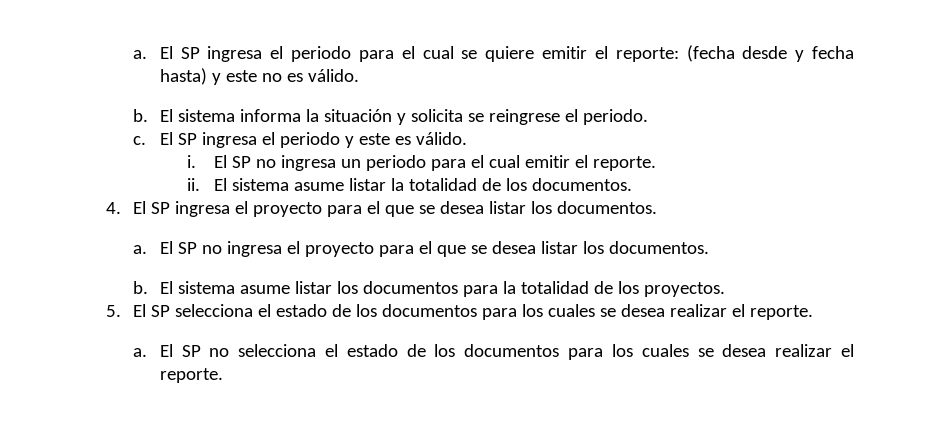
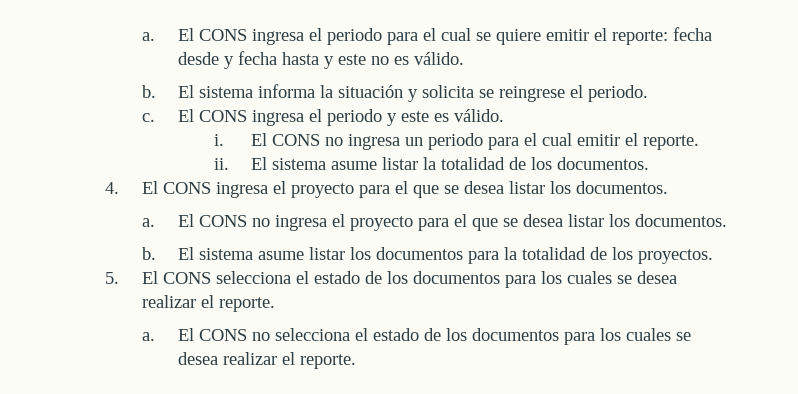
- a. El SP ingresa el periodo para el cual se quiere emitir el reporte: (fecha desde y fecha hasta) y este no es válido.
+ a. El CONS ingresa el periodo para el cual se quiere emitir el reporte: fecha desde y fecha hasta y este no es válido.
- El SP ingresa el periodo y este es válido.
+ El CONS ingresa el periodo y este es válido.
- El SP no ingresa un periodo para el cual emitir el reporte.
+ El CONS no ingresa un periodo para el cual emitir el reporte.
- 4. El SP ingresa el proyecto para el que se desea listar los documentos.
+ 4. El CONS ingresa el proyecto para el que se desea listar los documentos.
- El SP no ingresa el proyecto para el que se desea listar los documentos.
+ El CONS no ingresa el proyecto para el que se desea listar los documentos.
- 5. El SP selecciona el estado de los documentos para los cuales se desea realizar el reporte.
+ 5. El CONS selecciona el estado de los documentos para los cuales se desea realizar el reporte.
- El SP no selecciona el estado de los documentos para los cuales se desea realizar el reporte.
+ El CONS no selecciona el estado de los documentos para los cuales se desea realizar el reporte.

